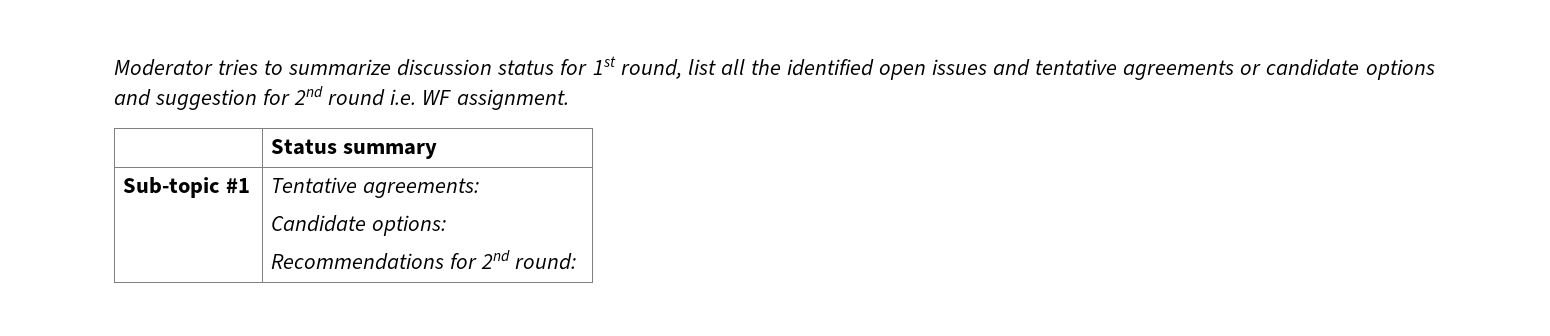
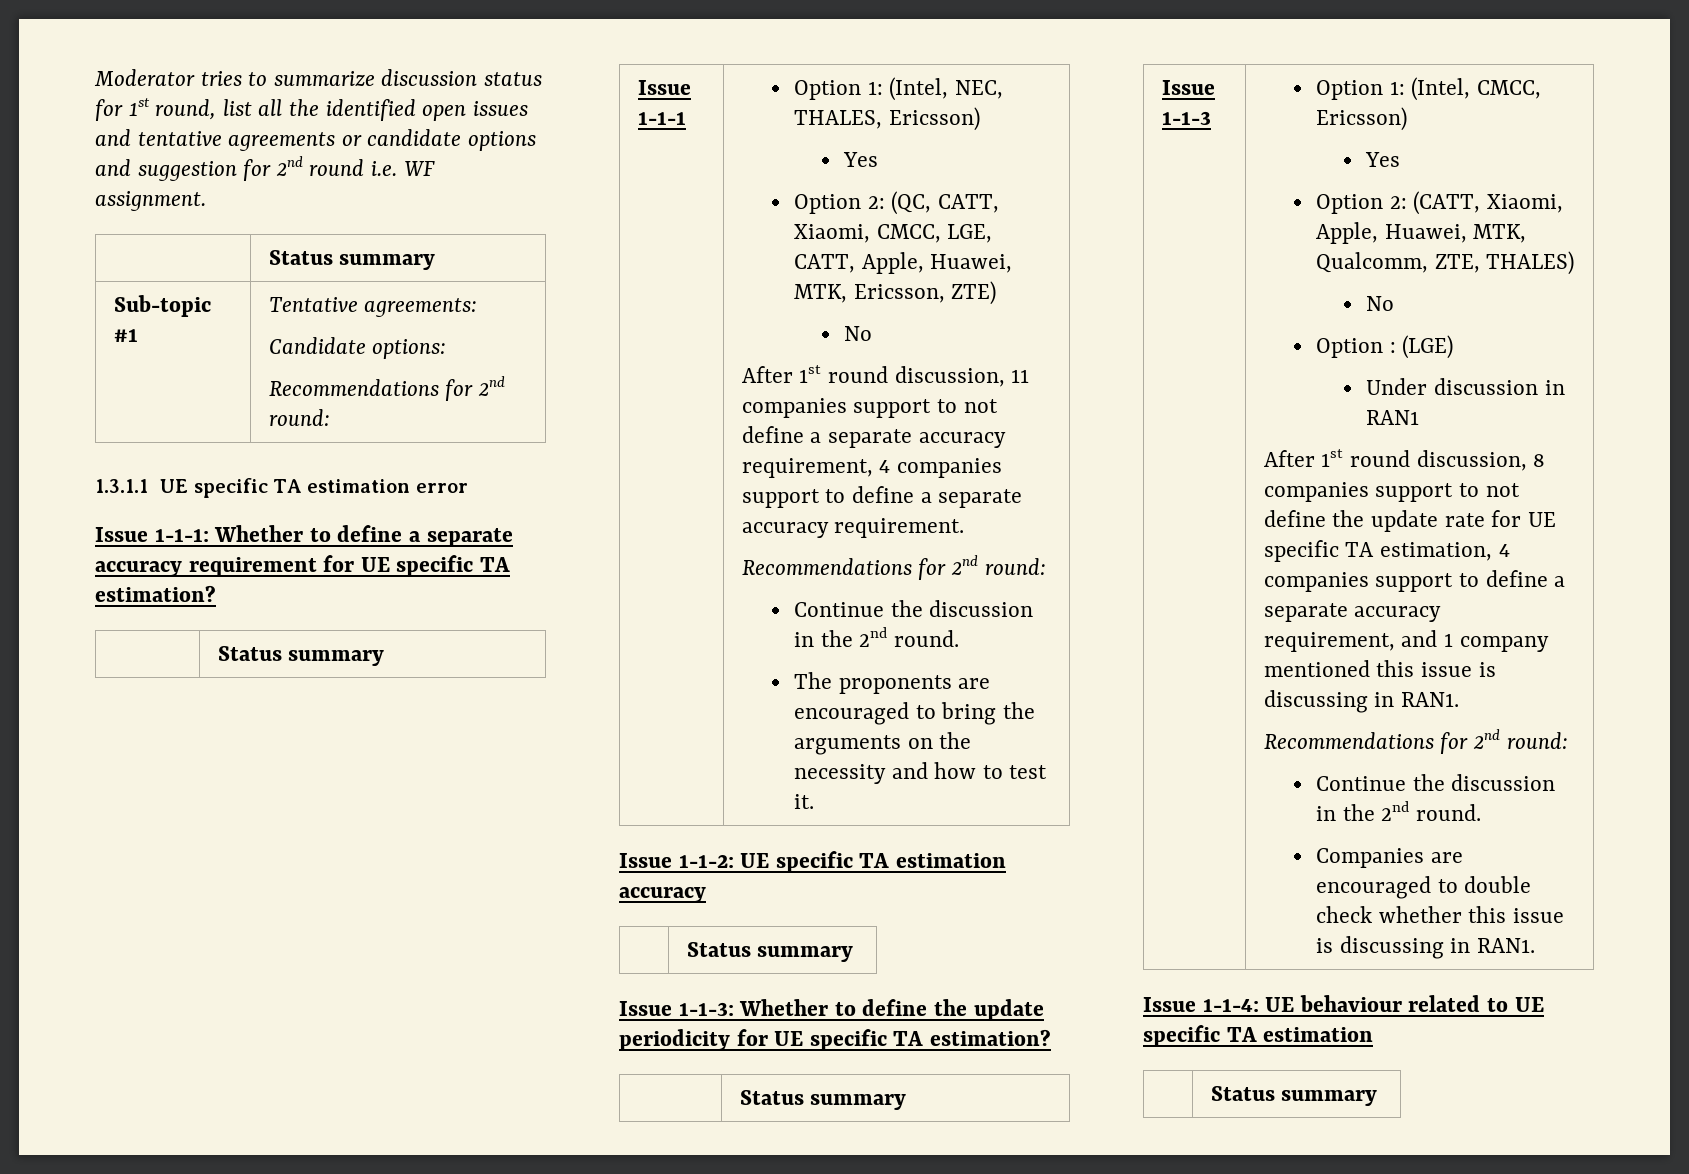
+ 1.3.1.1 UE specific TA estimation error
+ Issue 1-1-1: Whether to define a separate accuracy requirement for UE specific TA estimation?
+ | Status summary
+ Issue 1-1-1 | Option 1: (Intel, NEC, THALES, Ericsson)
+ Yes
+ Option 2: (QC, CATT, Xiaomi, CMCC, LGE, CATT, Apple, Huawei, MTK, Ericsson, ZTE)
+ No
+ After 1st round discussion, 11 companies support to not define a separate accuracy requirement, 4 companies support to define a separate accuracy requirement.
+ Recommendations for 2nd round:
+ Continue the discussion in the 2nd round.
+ The proponents are encouraged to bring the arguments on the necessity and how to test it.
+ Issue 1-1-2: UE specific TA estimation accuracy
+ | Status summary
+ Issue 1-1-3: Whether to define the update periodicity for UE specific TA estimation?
+ | Status summary
+ Issue 1-1-3 | Option 1: (Intel, CMCC, Ericsson)
+ Yes
+ Option 2: (CATT, Xiaomi, Apple, Huawei, MTK, Qualcomm, ZTE, THALES)
+ No
+ Option : (LGE)
+ Under discussion in RAN1
+ After 1st round discussion, 8 companies support to not define the update rate for UE specific TA estimation, 4 companies support to define a separate accuracy requirement, and 1 company mentioned this issue is discussing in RAN1.
+ Recommendations for 2nd round:
+ Continue the discussion in the 2nd round.
+ Companies are encouraged to double check whether this issue is discussing in RAN1.
+ Issue 1-1-4: UE behaviour related to UE specific TA estimation
+ | Status summary

